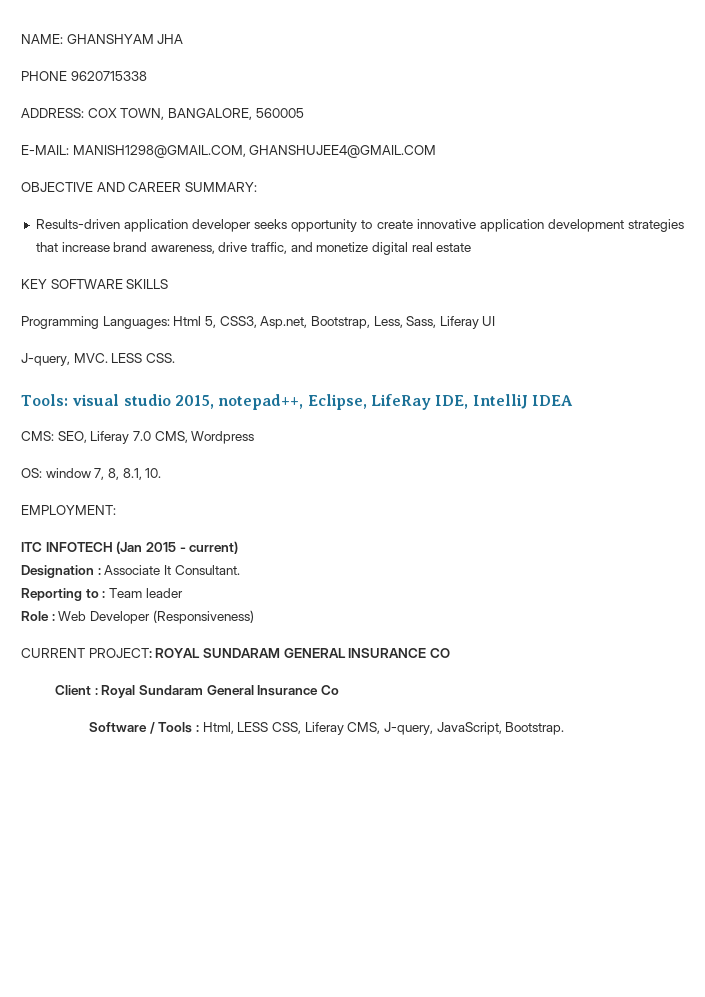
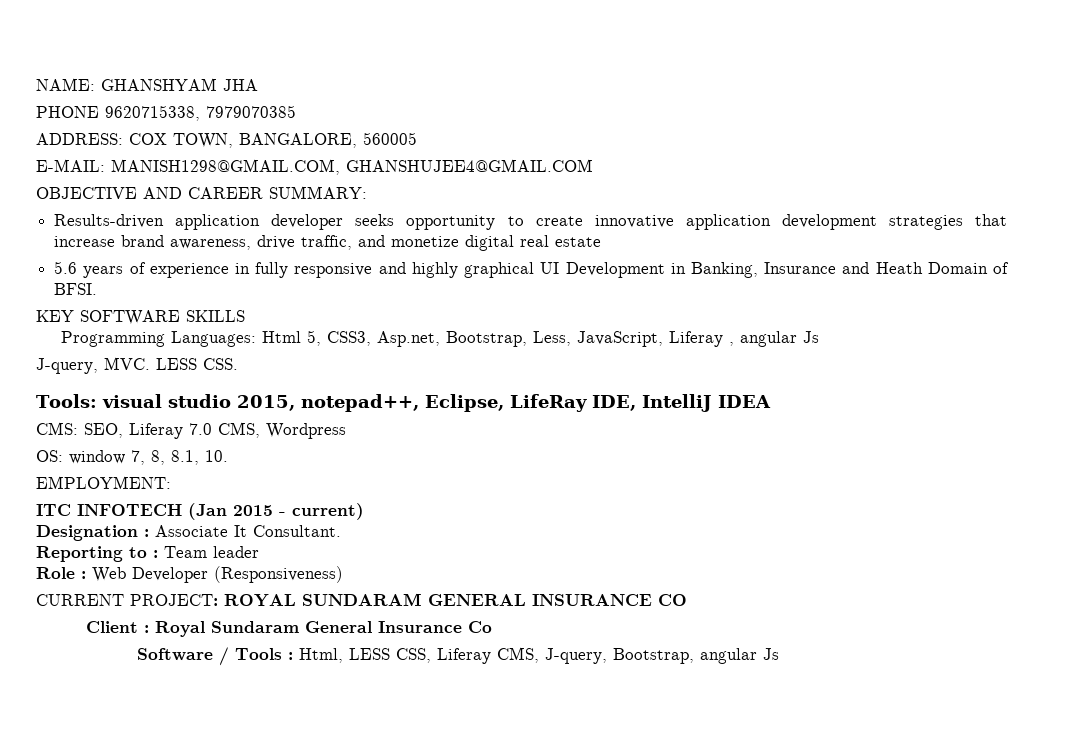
- PHONE 9620715338
+ PHONE 9620715338, 7979070385
+ 5.6 years of experience in fully responsive and highly graphical UI Development in Banking, Insurance and Heath Domain of BFSI.
- Programming Languages: Html 5, CSS3, Asp.net, Bootstrap, Less, Sass, Liferay UI
+ Programming Languages: Html 5, CSS3, Asp.net, Bootstrap, Less, JavaScript, Liferay , angular Js
- Software / Tools : Html, LESS CSS, Liferay CMS, J-query, JavaScript, Bootstrap.
+ Software / Tools : Html, LESS CSS, Liferay CMS, J-query, Bootstrap, angular Js

